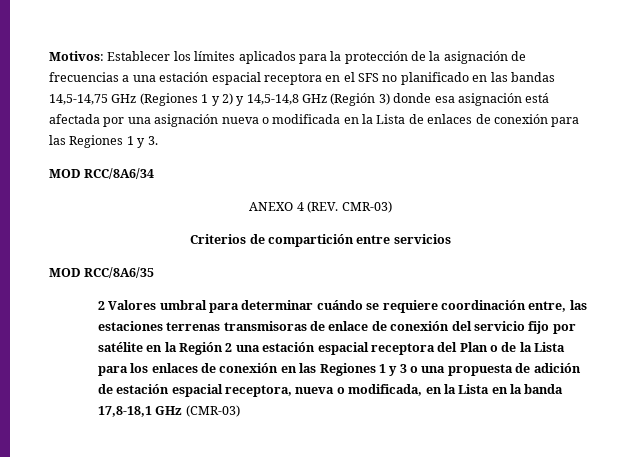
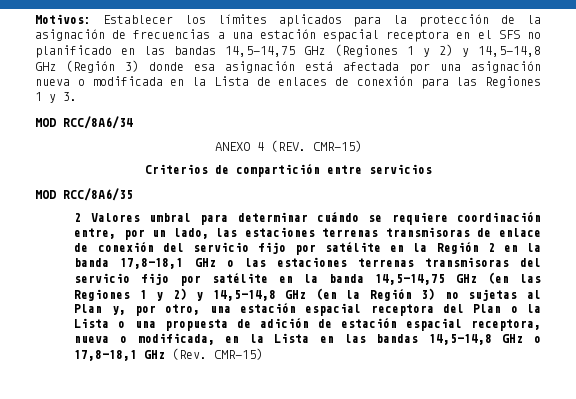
- ANEXO 4 (REV. CMR-03)
+ ANEXO 4 (REV. CMR-15)
- 2 Valores umbral para determinar cuándo se requiere coordinación entre, las estaciones terrenas transmisoras de enlace de conexión del servicio fijo por satélite en la Región 2 una estación espacial receptora del Plan o de la Lista para los enlaces de conexión en las Regiones 1 y 3 o una propuesta de adición de estación espacial receptora, nueva o modificada, en la Lista en la banda 17,8-18,1 GHz (CMR-03)
+ 2 Valores umbral para determinar cuándo se requiere coordinación entre, por un lado, las estaciones terrenas transmisoras de enlace de conexión del servicio fijo por satélite en la Región 2 en la banda 17,8-18,1 GHz o las estaciones terrenas transmisoras del servicio fijo por satélite en la banda 14,5-14,75 GHz (en las Regiones 1 y 2) y 14,5-14,8 GHz (en la Región 3) no sujetas al Plan y, por otro, una estación espacial receptora del Plan o la Lista o una propuesta de adición de estación espacial receptora, nueva o modificada, en la Lista en las bandas 14,5-14,8 GHz o 17,8-18,1 GHz (Rev. CMR-15)

